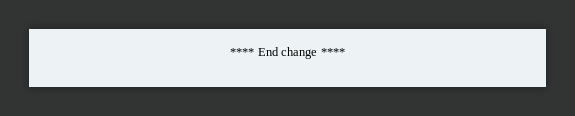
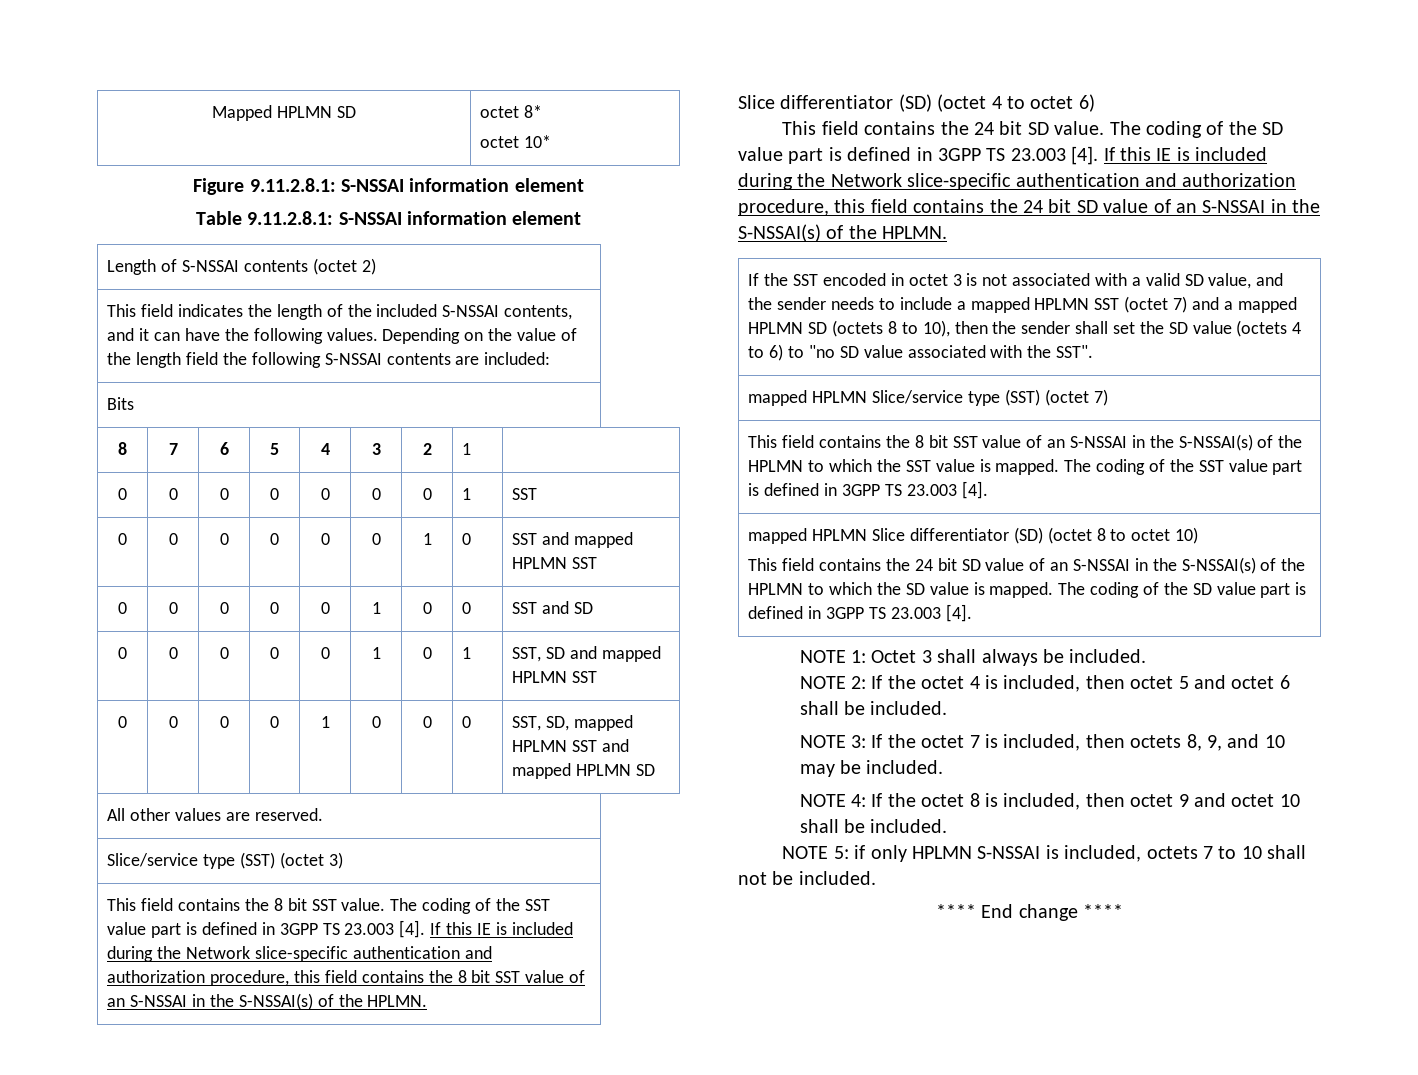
+ Mapped HPLMN SD | octet 8*
+ octet 10*
+ Figure 9.11.2.8.1: S-NSSAI information element
+ Table 9.11.2.8.1: S-NSSAI information element
+ Length of S-NSSAI contents (octet 2)
+ This field indicates the length of the included S-NSSAI contents, and it can have the following values. Depending on the value of the length field the following S-NSSAI contents are included:
+ Bits
+ 8 | 7 | 6 | 5 | 4 | 3 | 2 | 1 |
+ 0 | 0 | 0 | 0 | 0 | 0 | 0 | 1 | SST
+ 0 | 0 | 0 | 0 | 0 | 0 | 1 | 0 | SST and mapped HPLMN SST
+ 0 | 0 | 0 | 0 | 0 | 1 | 0 | 0 | SST and SD
+ 0 | 0 | 0 | 0 | 0 | 1 | 0 | 1 | SST, SD and mapped HPLMN SST
+ 0 | 0 | 0 | 0 | 1 | 0 | 0 | 0 | SST, SD, mapped HPLMN SST and mapped HPLMN SD
+ All other values are reserved.
+ Slice/service type (SST) (octet 3)
+ This field contains the 8 bit SST value. The coding of the SST value part is defined in 3GPP TS 23.003 [4]. If this IE is included during the Network slice-specific authentication and authorization procedure, this field contains the 8 bit SST value of an S-NSSAI in the S-NSSAI(s) of the HPLMN.
+ Slice differentiator (SD) (octet 4 to octet 6)
+ This field contains the 24 bit SD value. The coding of the SD value part is defined in 3GPP TS 23.003 [4]. If this IE is included during the Network slice-specific authentication and authorization procedure, this field contains the 24 bit SD value of an S-NSSAI in the S-NSSAI(s) of the HPLMN.
+ If the SST encoded in octet 3 is not associated with a valid SD value, and the sender needs to include a mapped HPLMN SST (octet 7) and a mapped HPLMN SD (octets 8 to 10), then the sender shall set the SD value (octets 4 to 6) to "no SD value associated with the SST".
+ mapped HPLMN Slice/service type (SST) (octet 7)
+ This field contains the 8 bit SST value of an S-NSSAI in the S-NSSAI(s) of the HPLMN to which the SST value is mapped. The coding of the SST value part is defined in 3GPP TS 23.003 [4].
+ mapped HPLMN Slice differentiator (SD) (octet 8 to octet 10)
+ This field contains the 24 bit SD value of an S-NSSAI in the S-NSSAI(s) of the HPLMN to which the SD value is mapped. The coding of the SD value part is defined in 3GPP TS 23.003 [4].
+ NOTE 1: Octet 3 shall always be included.
+ NOTE 2: If the octet 4 is included, then octet 5 and octet 6 shall be included.
+ NOTE 3: If the octet 7 is included, then octets 8, 9, and 10 may be included.
+ NOTE 4: If the octet 8 is included, then octet 9 and octet 10 shall be included.
+ NOTE 5: if only HPLMN S-NSSAI is included, octets 7 to 10 shall not be included.

